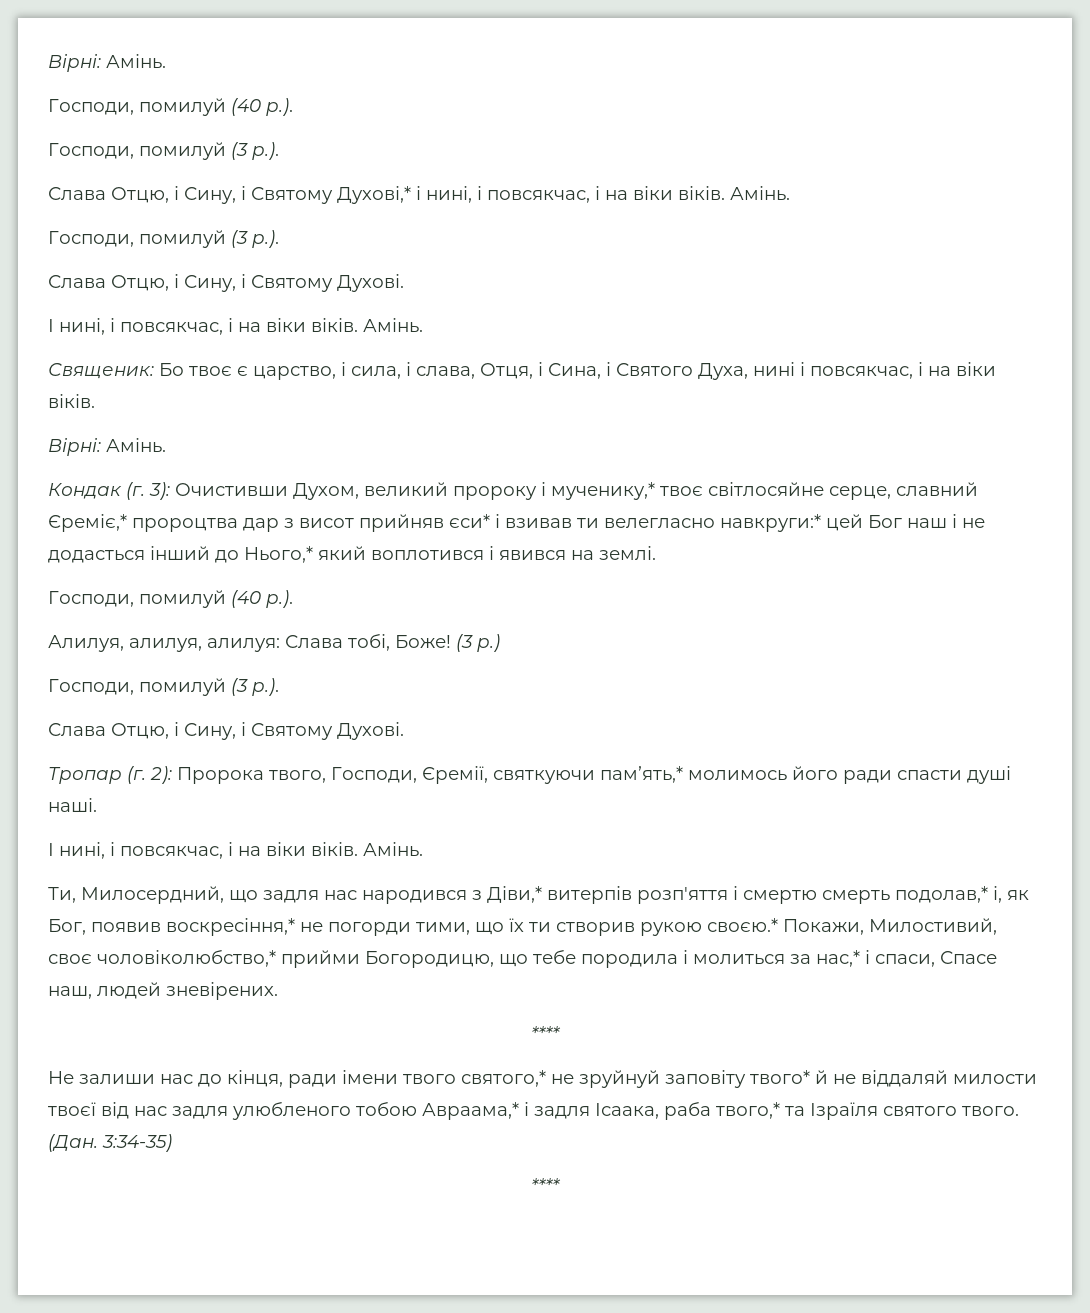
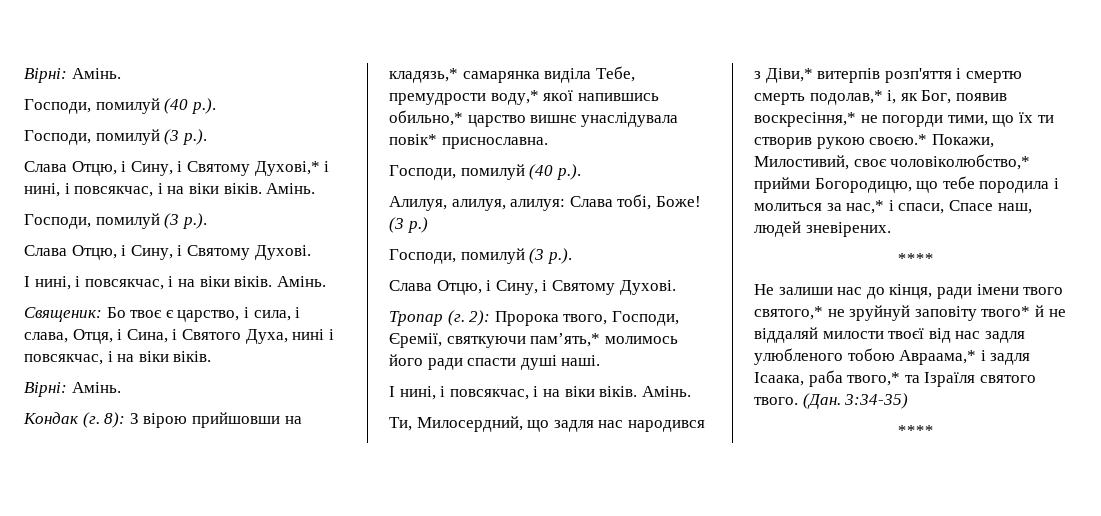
- Кондак (г. 3): Очистивши Духом, великий пророку і мученику,* твоє світлосяйне серце, славний Єреміє,* пророцтва дар з висот прийняв єси* і взивав ти велегласно навкруги:* цей Бог наш і не додасться інший до Нього,* який воплотився і явився на землі.
+ Кондак (г. 8): З вірою прийшовши на кладязь,* самарянка виділа Тебе, премудрости воду,* якої напившись обильно,* царство вишнє унаслідувала повік* приснославна.

